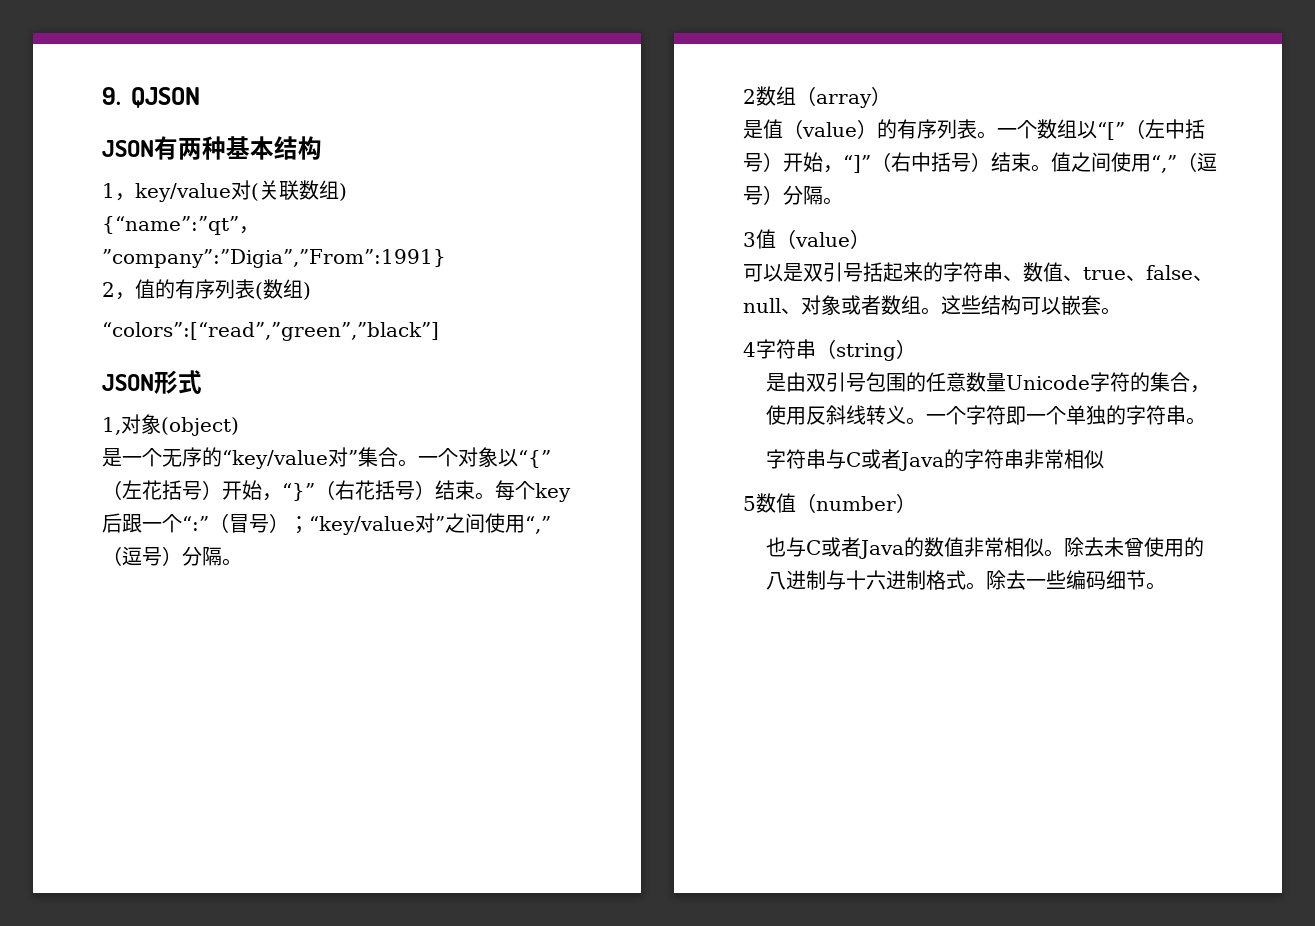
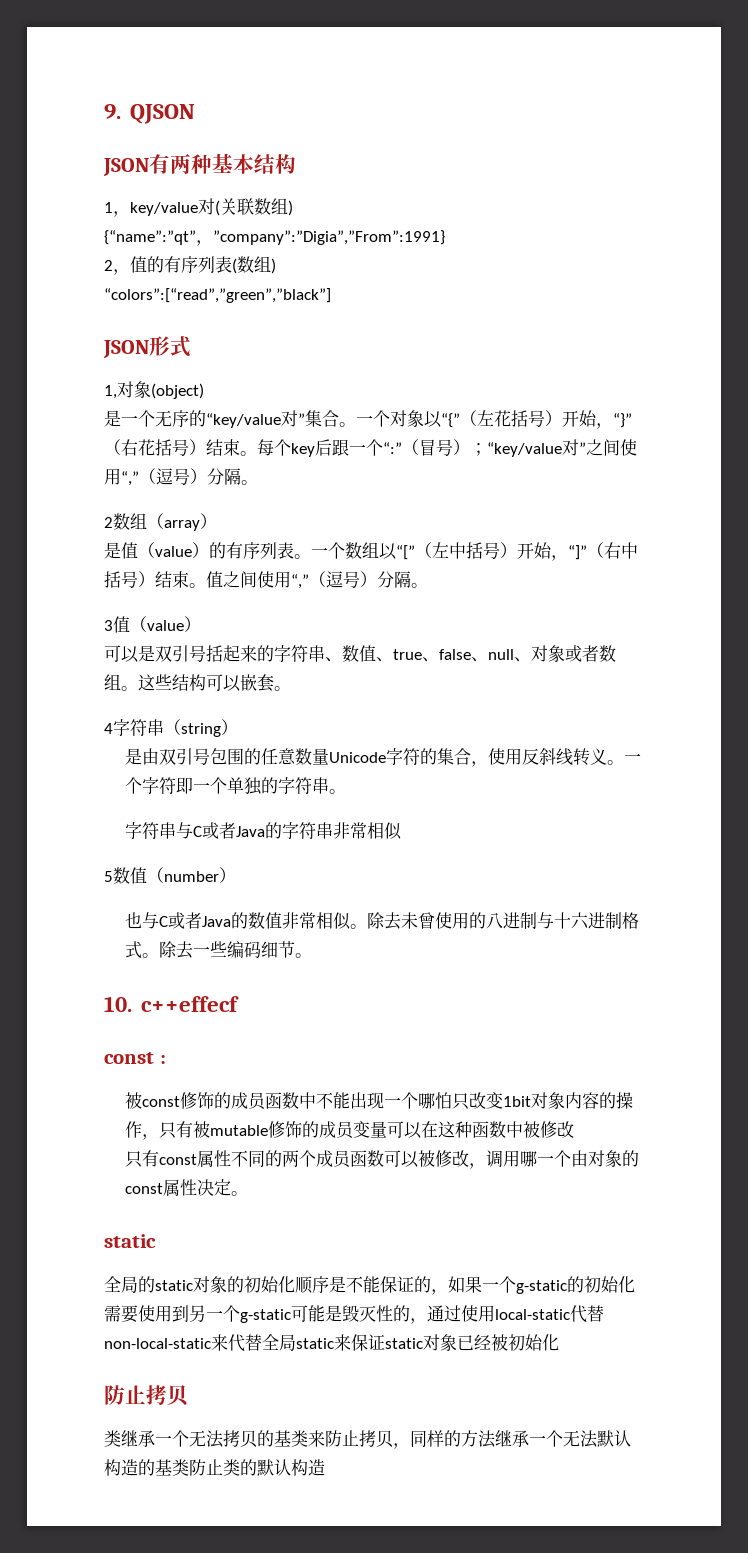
+ 10. c++effecf
+ const :
+ 被const修饰的成员函数中不能出现一个哪怕只改变1bit对象内容的操作，只有被mutable修饰的成员变量可以在这种函数中被修改
+ 只有const属性不同的两个成员函数可以被修改，调用哪一个由对象的const属性决定。
+ static
+ 全局的static对象的初始化顺序是不能保证的，如果一个g-static的初始化需要使用到另一个g-static可能是毁灭性的，通过使用local-static代替non-local-static来代替全局static来保证static对象已经被初始化
+ 防止拷贝
+ 类继承一个无法拷贝的基类来防止拷贝，同样的方法继承一个无法默认构造的基类防止类的默认构造

